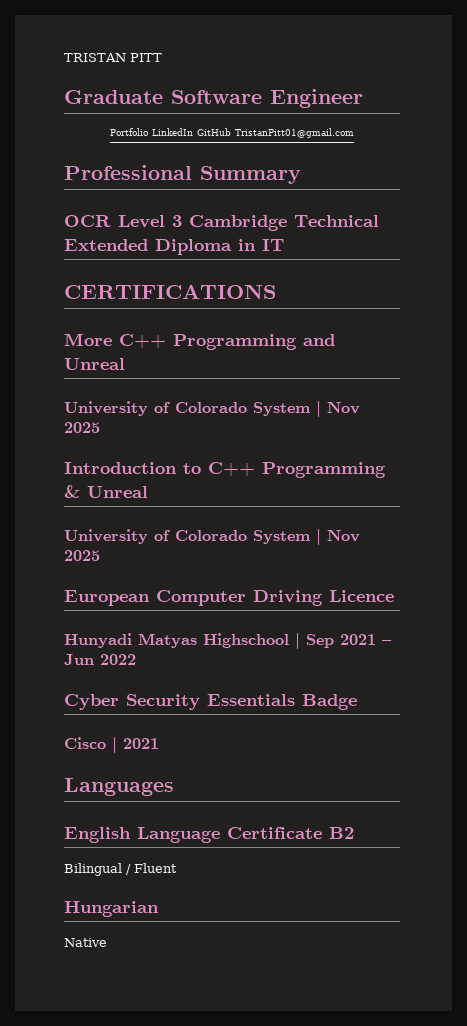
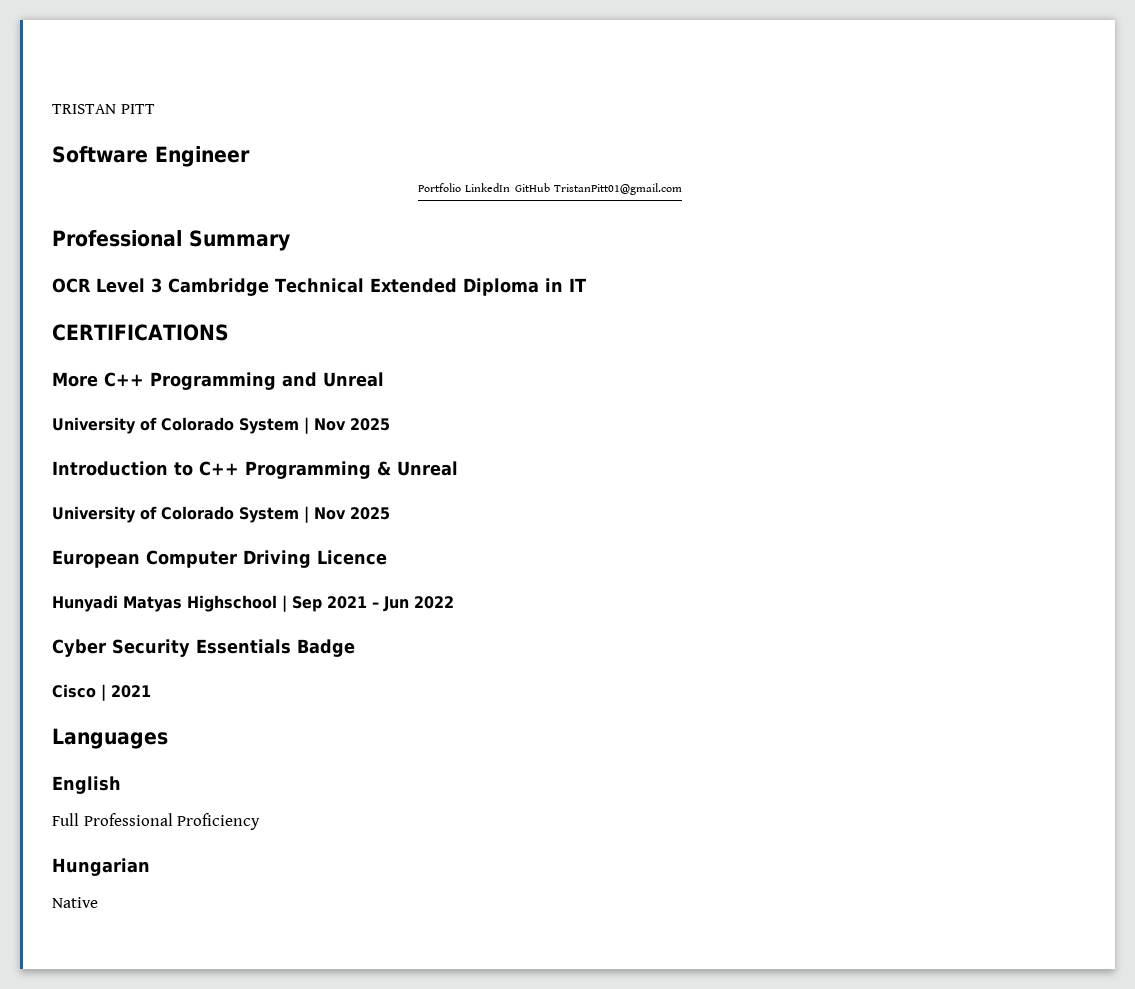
- Graduate Software Engineer
+ Software Engineer
- English Language Certificate B2
- Bilingual / Fluent
+ English
+ Full Professional Proficiency

